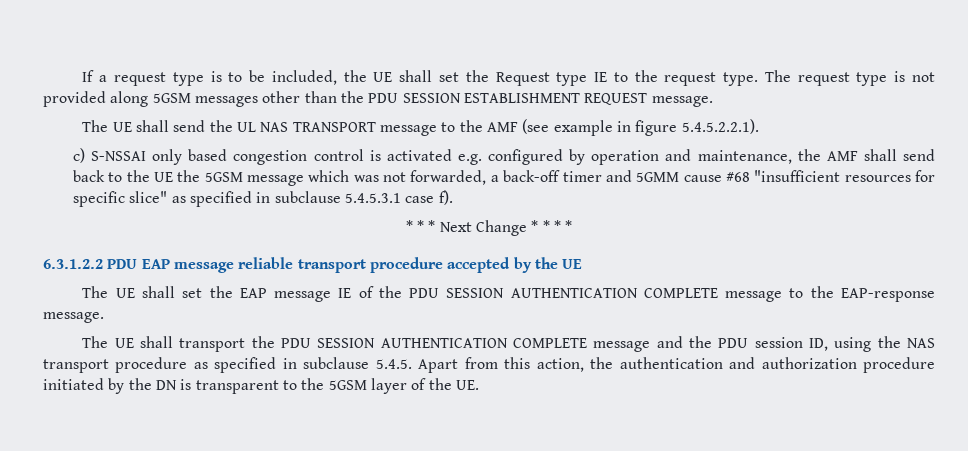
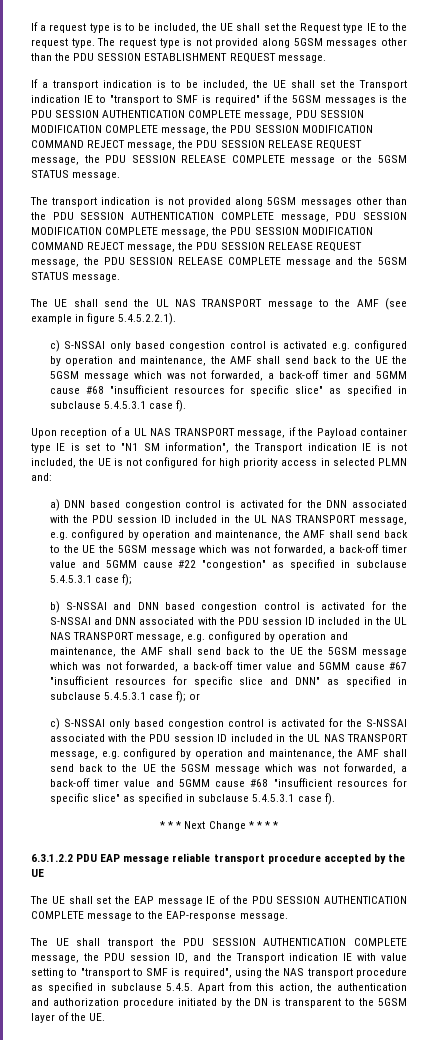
+ If a transport indication is to be included, the UE shall set the Transport indication IE to "transport to SMF is required" if the 5GSM messages is the PDU SESSION AUTHENTICATION COMPLETE message, PDU SESSION MODIFICATION COMPLETE message, the PDU SESSION MODIFICATION COMMAND REJECT message, the PDU SESSION RELEASE REQUEST message, the PDU SESSION RELEASE COMPLETE message or the 5GSM STATUS message.
+ The transport indication is not provided along 5GSM messages other than the PDU SESSION AUTHENTICATION COMPLETE message, PDU SESSION MODIFICATION COMPLETE message, the PDU SESSION MODIFICATION COMMAND REJECT message, the PDU SESSION RELEASE REQUEST message, the PDU SESSION RELEASE COMPLETE message and the 5GSM STATUS message.
+ Upon reception of a UL NAS TRANSPORT message, if the Payload container type IE is set to "N1 SM information", the Transport indication IE is not included, the UE is not configured for high priority access in selected PLMN and:
+ a) DNN based congestion control is activated for the DNN associated with the PDU session ID included in the UL NAS TRANSPORT message, e.g. configured by operation and maintenance, the AMF shall send back to the UE the 5GSM message which was not forwarded, a back-off timer value and 5GMM cause #22 "congestion" as specified in subclause 5.4.5.3.1 case f);
+ b) S-NSSAI and DNN based congestion control is activated for the S-NSSAI and DNN associated with the PDU session ID included in the UL NAS TRANSPORT message, e.g. configured by operation and maintenance, the AMF shall send back to the UE the 5GSM message which was not forwarded, a back-off timer value and 5GMM cause #67 "insufficient resources for specific slice and DNN" as specified in subclause 5.4.5.3.1 case f); or
+ c) S-NSSAI only based congestion control is activated for the S-NSSAI associated with the PDU session ID included in the UL NAS TRANSPORT message, e.g. configured by operation and maintenance, the AMF shall send back to the UE the 5GSM message which was not forwarded, a back-off timer value and 5GMM cause #68 "insufficient resources for specific slice" as specified in subclause 5.4.5.3.1 case f).
- The UE shall transport the PDU SESSION AUTHENTICATION COMPLETE message and the PDU session ID, using the NAS transport procedure as specified in subclause 5.4.5. Apart from this action, the authentication and authorization procedure initiated by the DN is transparent to the 5GSM layer of the UE.
+ The UE shall transport the PDU SESSION AUTHENTICATION COMPLETE message, the PDU session ID, and the Transport indication IE with value setting to "transport to SMF is required", using the NAS transport procedure as specified in subclause 5.4.5. Apart from this action, the authentication and authorization procedure initiated by the DN is transparent to the 5GSM layer of the UE.

